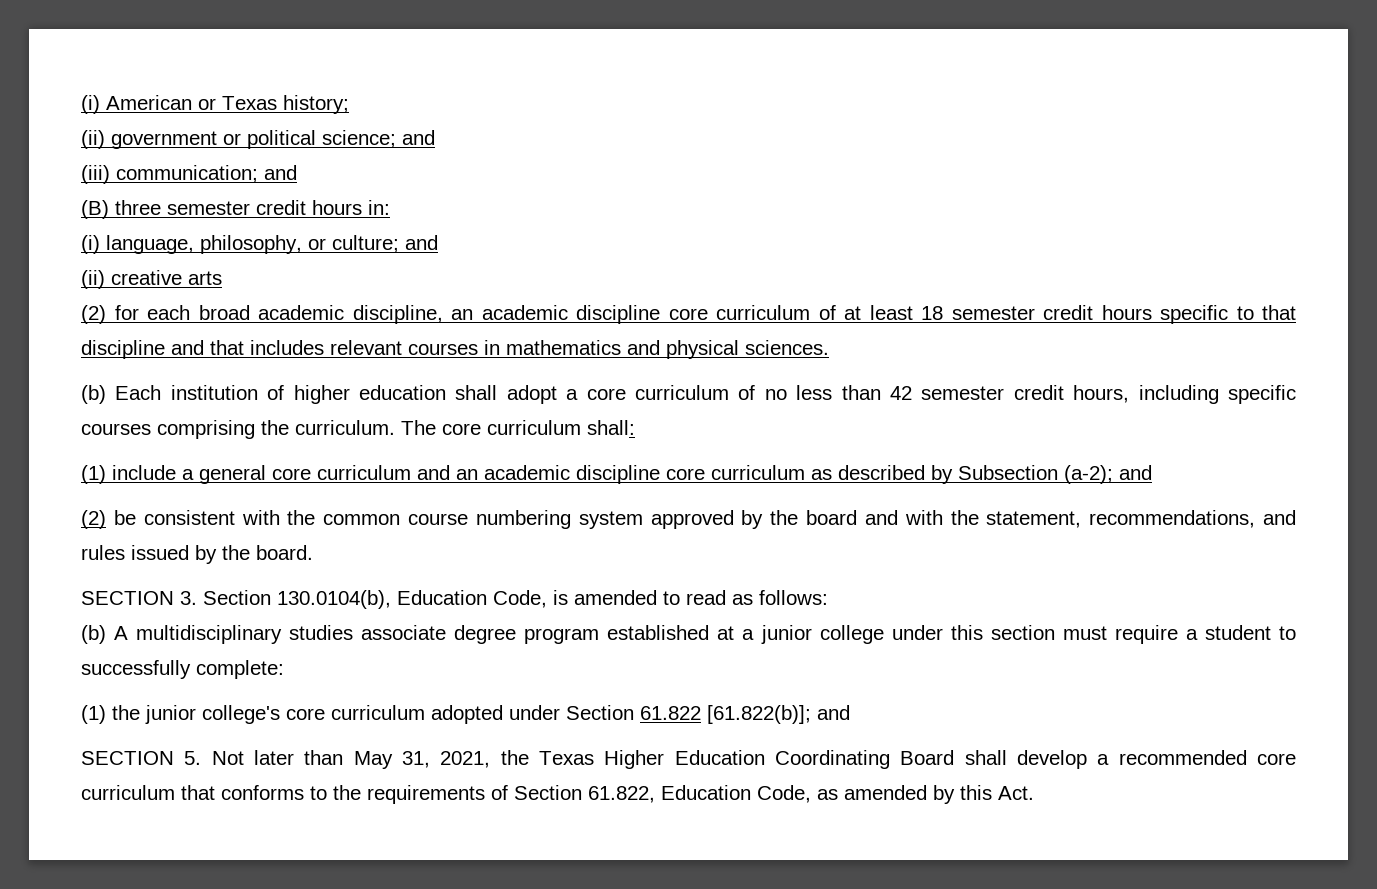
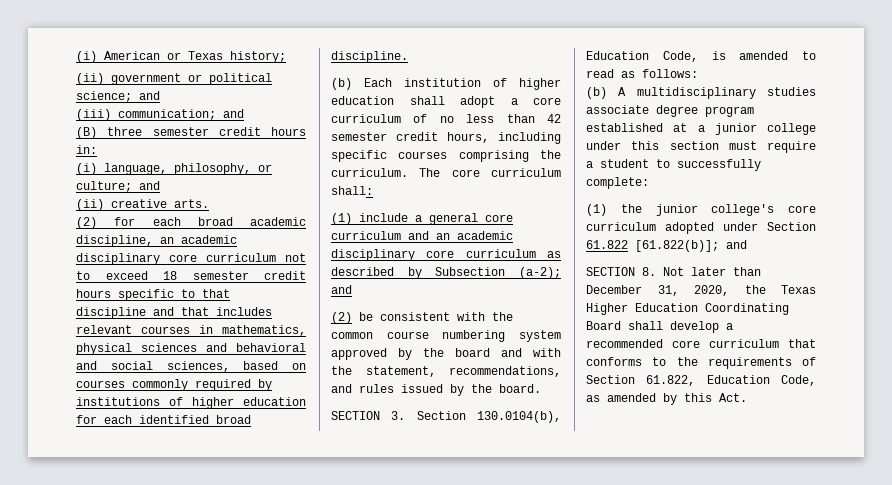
- (ii) creative arts
+ (ii) creative arts.
- (2) for each broad academic discipline, an academic discipline core curriculum of at least 18 semester credit hours specific to that discipline and that includes relevant courses in mathematics and physical sciences.
+ (2) for each broad academic discipline, an academic disciplinary core curriculum not to exceed 18 semester credit hours specific to that discipline and that includes relevant courses in mathematics, physical sciences and behavioral and social sciences, based on courses commonly required by institutions of higher education for each identified broad discipline.
- (1) include a general core curriculum and an academic discipline core curriculum as described by Subsection (a-2); and
+ (1) include a general core curriculum and an academic disciplinary core curriculum as described by Subsection (a-2); and
- SECTION 5. Not later than May 31, 2021, the Texas Higher Education Coordinating Board shall develop a recommended core curriculum that conforms to the requirements of Section 61.822, Education Code, as amended by this Act.
+ SECTION 8. Not later than December 31, 2020, the Texas Higher Education Coordinating Board shall develop a recommended core curriculum that conforms to the requirements of Section 61.822, Education Code, as amended by this Act.

